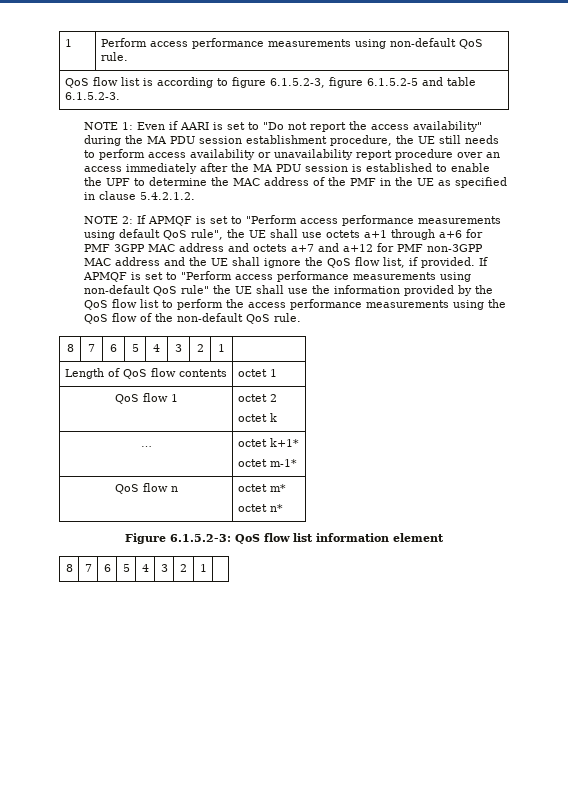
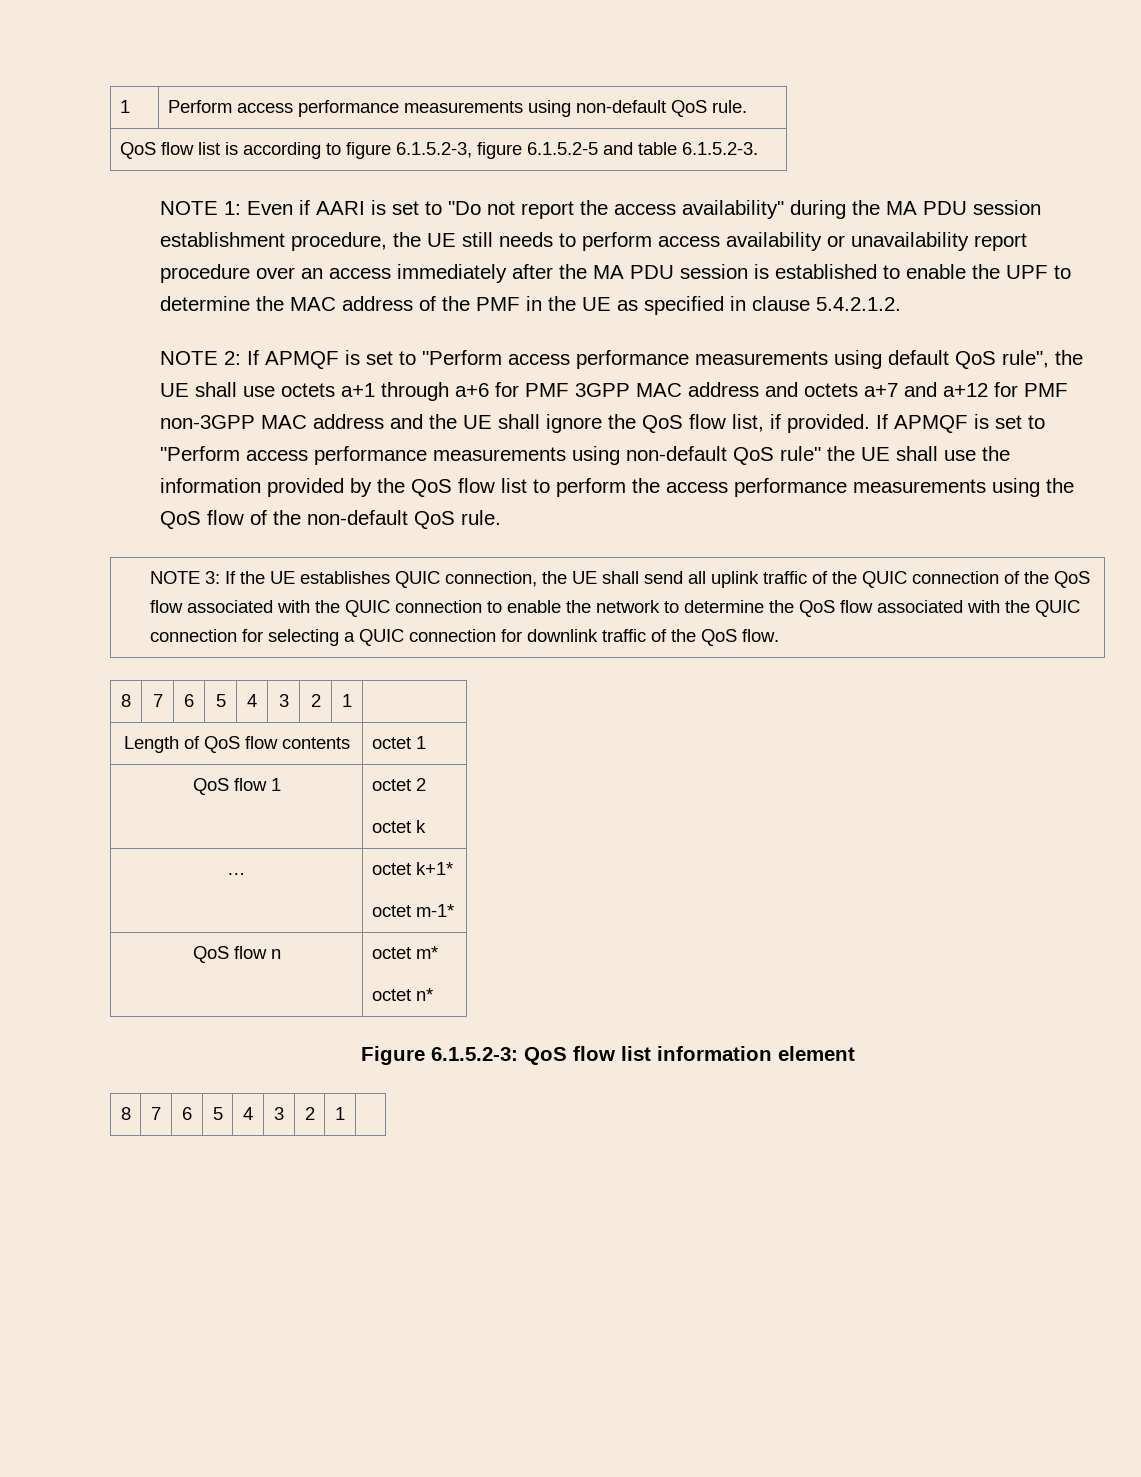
+ NOTE 3: If the UE establishes QUIC connection, the UE shall send all uplink traffic of the QUIC connection of the QoS flow associated with the QUIC connection to enable the network to determine the QoS flow associated with the QUIC connection for selecting a QUIC connection for downlink traffic of the QoS flow.

